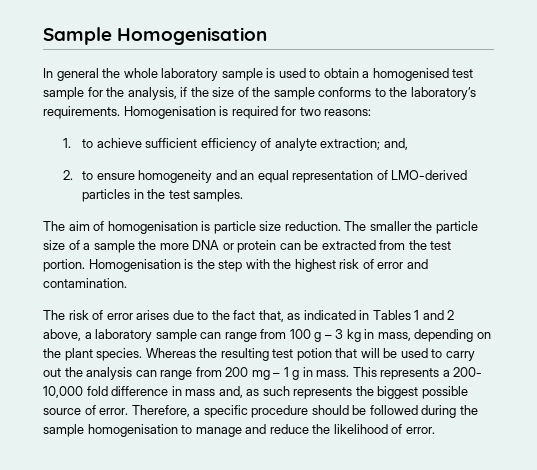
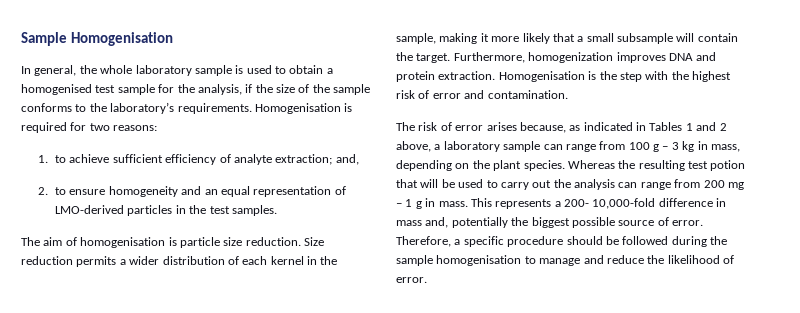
- In general the whole laboratory sample is used to obtain a homogenised test sample for the analysis, if the size of the sample conforms to the laboratory’s requirements.
+ In general, the whole laboratory sample is used to obtain a homogenised test sample for the analysis, if the size of the sample conforms to the laboratory’s requirements.
- The smaller the particle size of a sample the more DNA or protein can be extracted from the test portion.
+ Size reduction permits a wider distribution of each kernel in the sample, making it more likely that a small subsample will contain the target. Furthermore, homogenization improves DNA and protein extraction.
- The risk of error arises due to the fact that, as indicated in Tables 1 and 2 above, a laboratory sample can range from 100 g – 3 kg in mass, depending on the plant species.
+ The risk of error arises because, as indicated in Tables 1 and 2 above, a laboratory sample can range from 100 g – 3 kg in mass, depending on the plant species.
- This represents a 200- 10,000 fold difference in mass and, as such represents the biggest possible source of error.
+ This represents a 200- 10,000-fold difference in mass and, potentially the biggest possible source of error.

